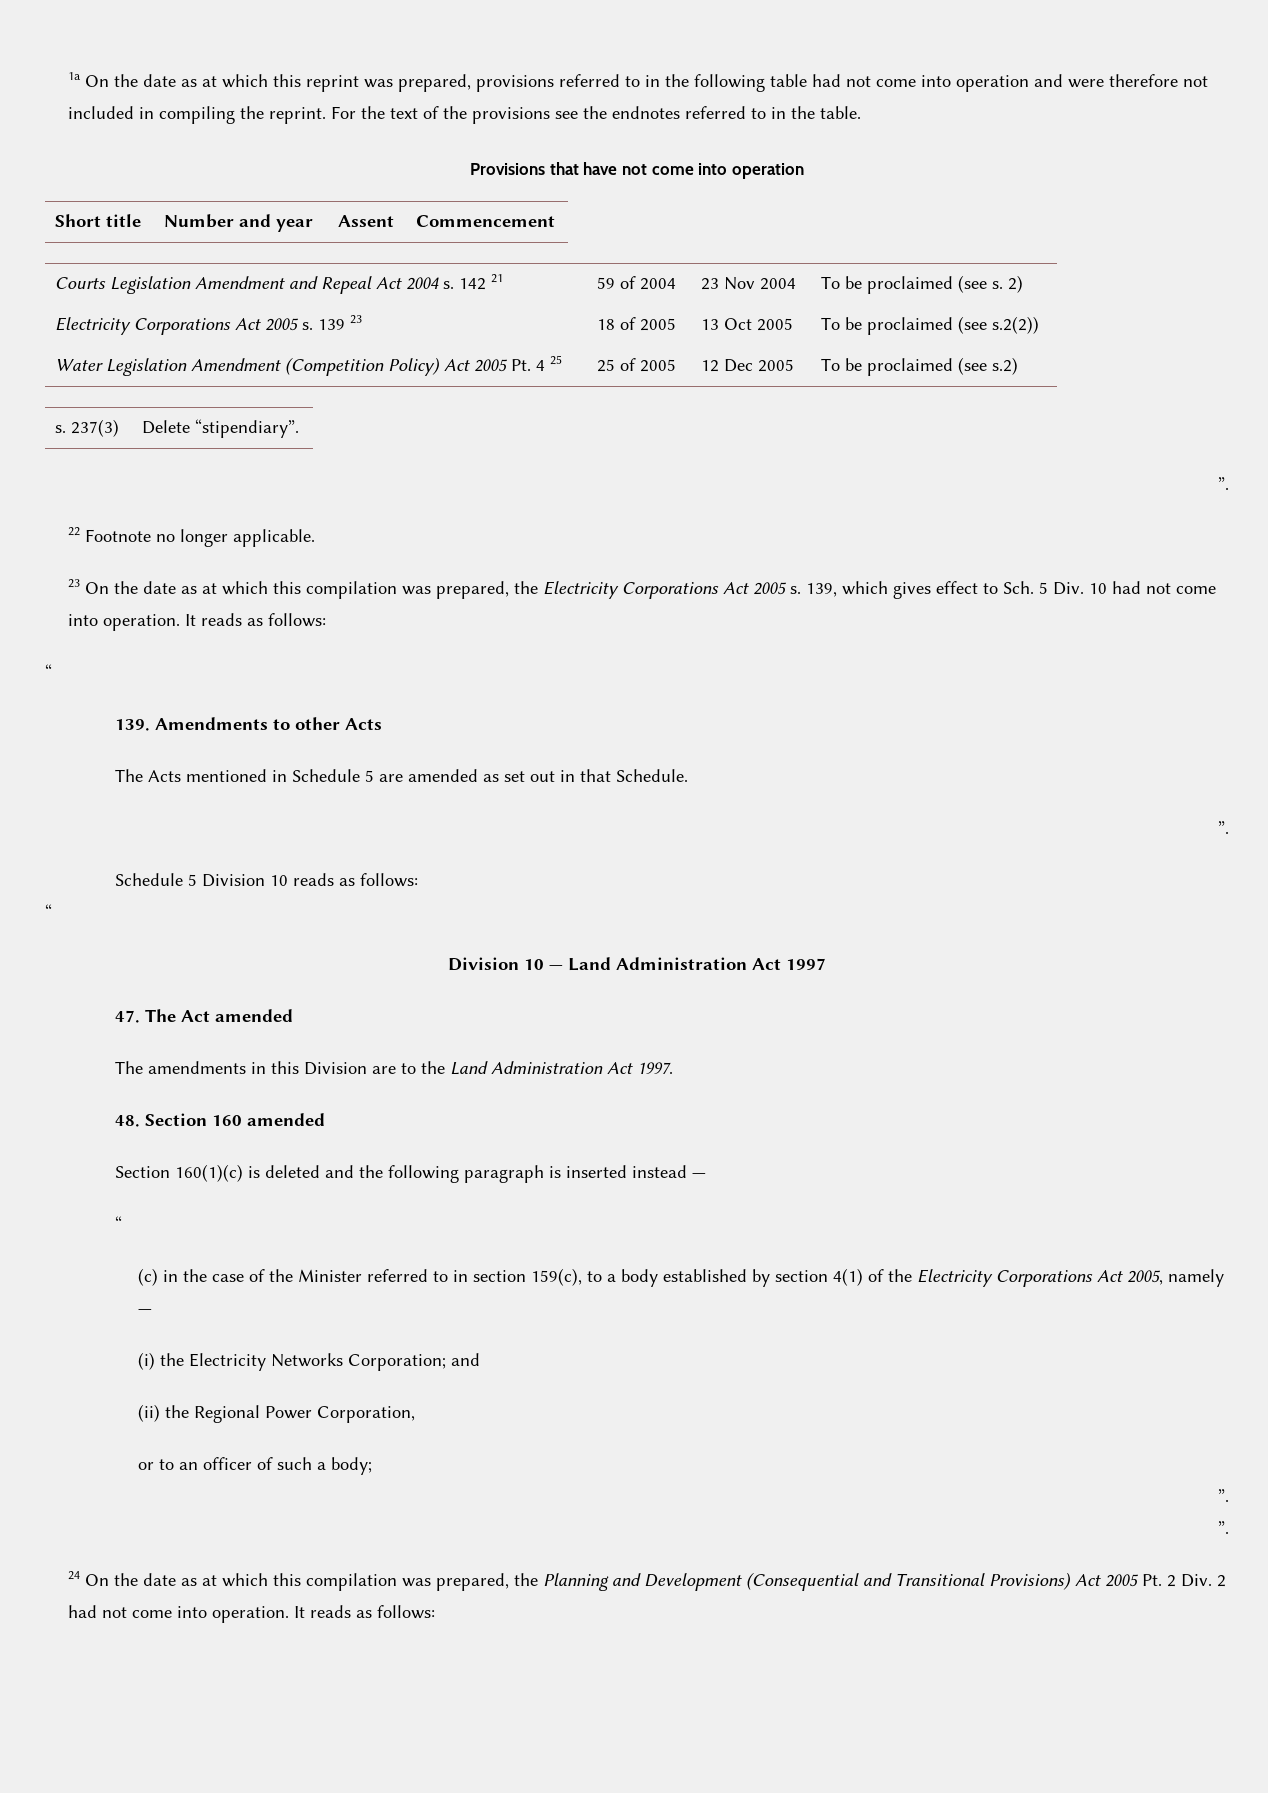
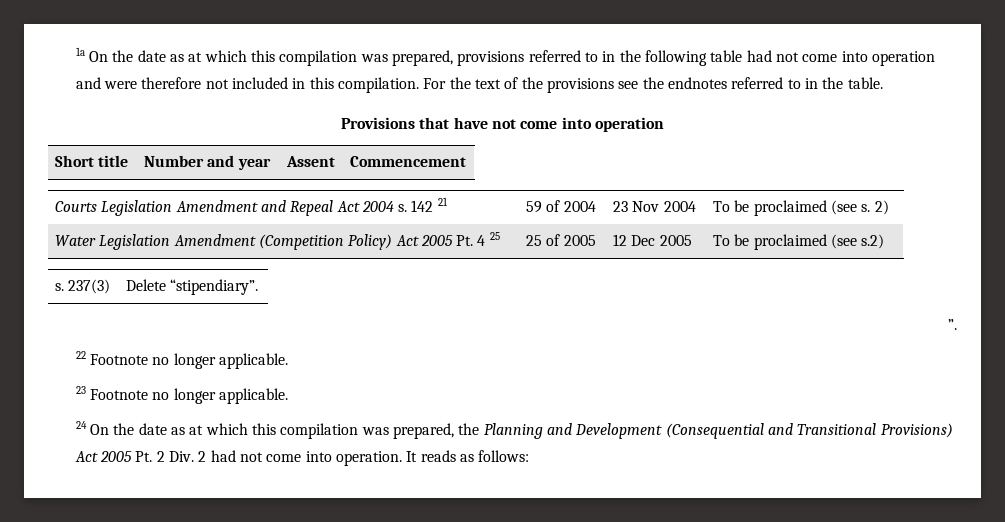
- 1a On the date as at which this reprint was prepared, provisions referred to in the following table had not come into operation and were therefore not included in compiling the reprint.
+ 1a On the date as at which this compilation was prepared, provisions referred to in the following table had not come into operation and were therefore not included in this compilation.
- Electricity Corporations Act 2005 s. 139 23 | 18 of 2005 | 13 Oct 2005 | To be proclaimed (see s.2(2))
- 23 On the date as at which this compilation was prepared, the Electricity Corporations Act 2005 s. 139, which gives effect to Sch. 5 Div. 10 had not come into operation. It reads as follows:
- “
- 139. Amendments to other Acts
- The Acts mentioned in Schedule 5 are amended as set out in that Schedule.
- ”.
- Schedule 5 Division 10 reads as follows:
- “
- Division 10 — Land Administration Act 1997
- 47. The Act amended
- The amendments in this Division are to the Land Administration Act 1997.
- 48. Section 160 amended
- Section 160(1)(c) is deleted and the following paragraph is inserted instead —
- “
- (c) in the case of the Minister referred to in section 159(c), to a body established by section 4(1) of the Electricity Corporations Act 2005, namely —
- (i) the Electricity Networks Corporation; and
- (ii) the Regional Power Corporation,
- or to an officer of such a body;
- ”.
- ”.
+ 23 Footnote no longer applicable.

